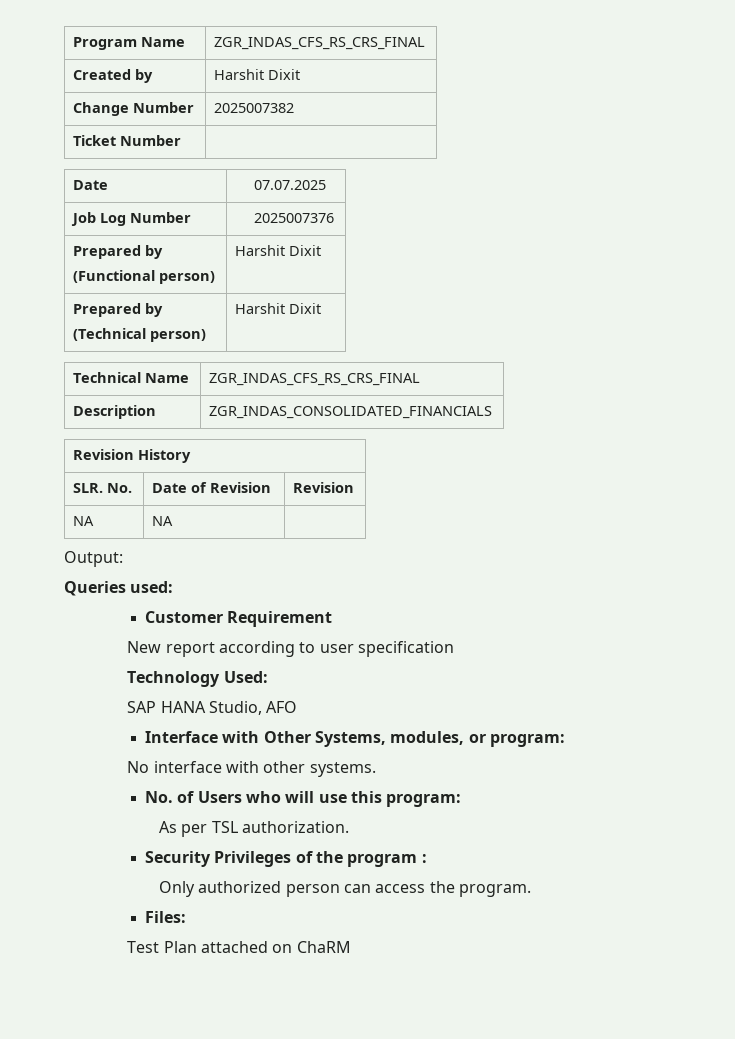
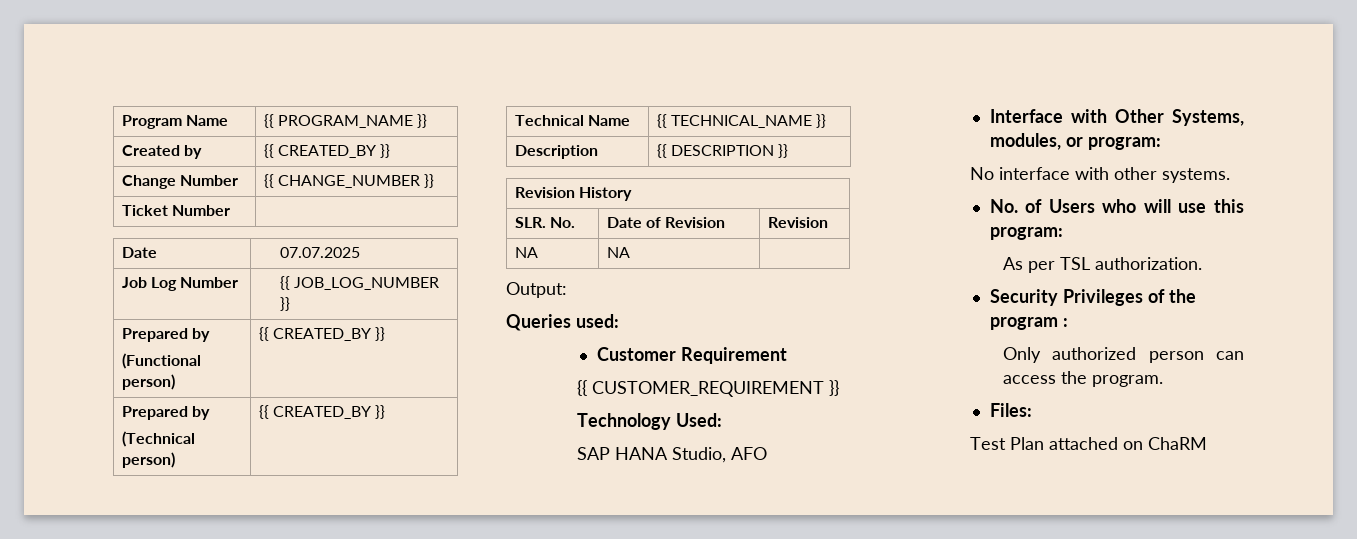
- Program Name | ZGR_INDAS_CFS_RS_CRS_FINAL
+ Program Name | {{ PROGRAM_NAME }}
- Created by | Harshit Dixit
+ Created by | {{ CREATED_BY }}
- Change Number | 2025007382
+ Change Number | {{ CHANGE_NUMBER }}
- Job Log Number | 2025007376
+ Job Log Number | {{ JOB_LOG_NUMBER }}
  Prepared by
- (Functional person) | Harshit Dixit
+ (Functional person) | {{ CREATED_BY }}
  Prepared by
- (Technical person) | Harshit Dixit
+ (Technical person) | {{ CREATED_BY }}
- Technical Name | ZGR_INDAS_CFS_RS_CRS_FINAL
- Description | ZGR_INDAS_CONSOLIDATED_FINANCIALS
+ Technical Name | {{ TECHNICAL_NAME }}
+ Description | {{ DESCRIPTION }}
- New report according to user specification
+ {{ CUSTOMER_REQUIREMENT }}

